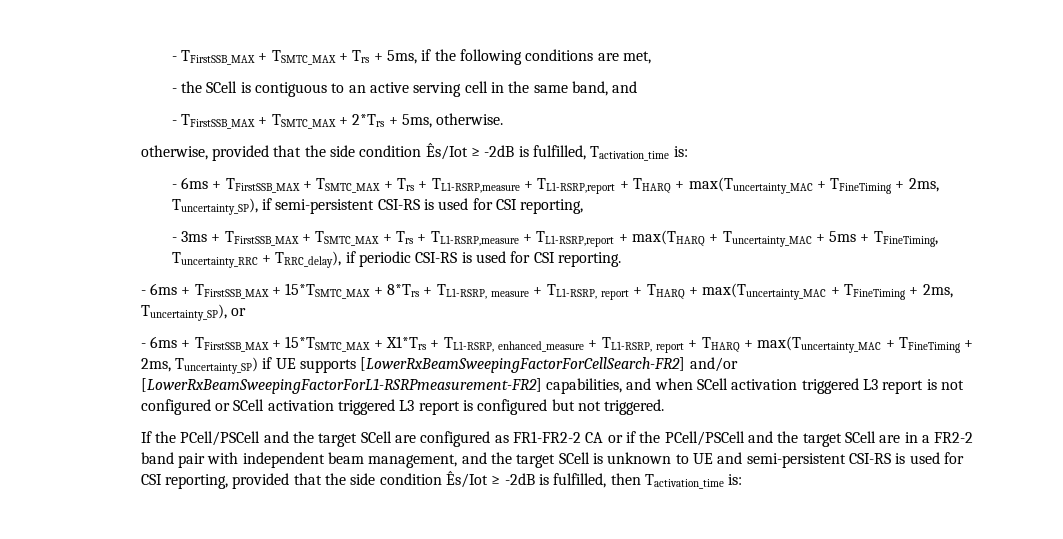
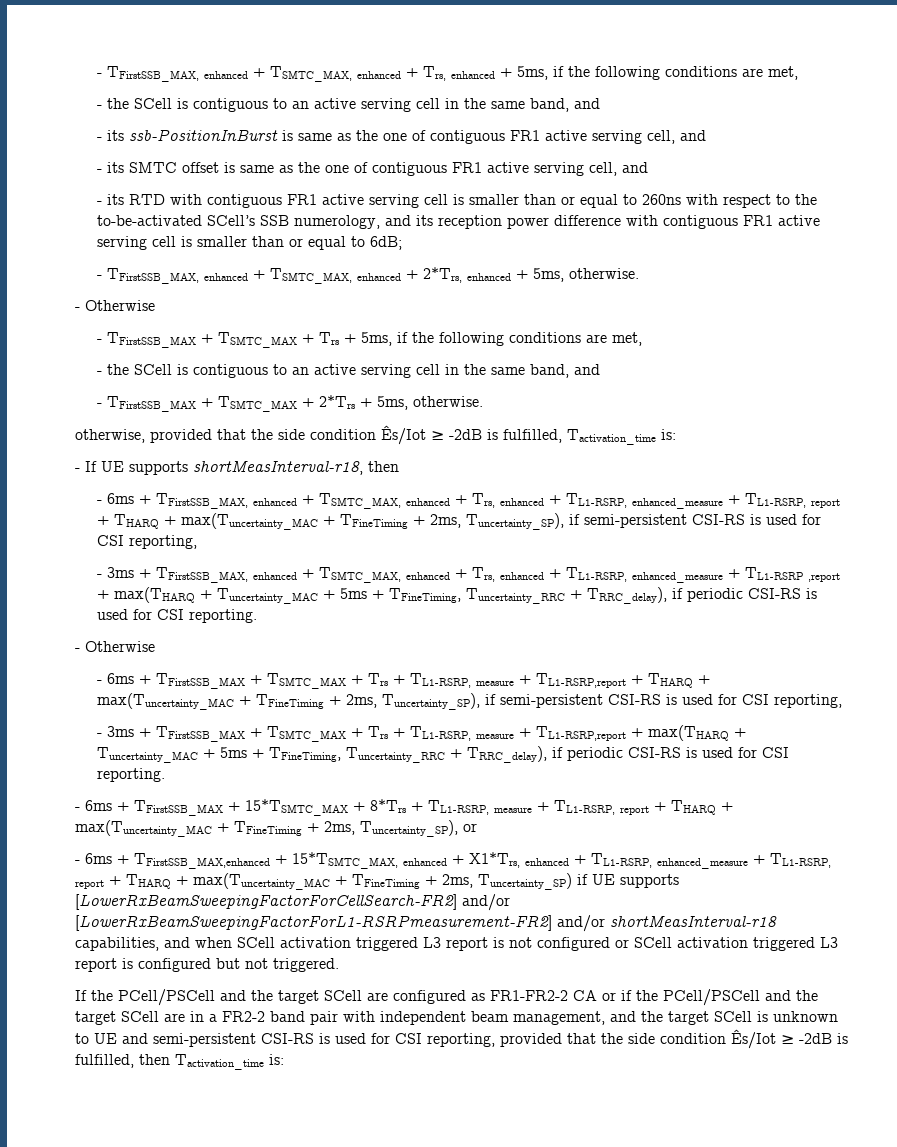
+ - TFirstSSB_MAX, enhanced + TSMTC_MAX, enhanced + Trs, enhanced + 5ms, if the following conditions are met,
+ - the SCell is contiguous to an active serving cell in the same band, and
+ - its ssb-PositionInBurst is same as the one of contiguous FR1 active serving cell, and
+ - its SMTC offset is same as the one of contiguous FR1 active serving cell, and
+ - its RTD with contiguous FR1 active serving cell is smaller than or equal to 260ns with respect to the to-be-activated SCell’s SSB numerology, and its reception power difference with contiguous FR1 active serving cell is smaller than or equal to 6dB;
+ - TFirstSSB_MAX, enhanced + TSMTC_MAX, enhanced + 2*Trs, enhanced + 5ms, otherwise.
+ - Otherwise
+ - If UE supports shortMeasInterval-r18, then
+ - 6ms + TFirstSSB_MAX, enhanced + TSMTC_MAX, enhanced + Trs, enhanced + TL1-RSRP, enhanced_measure + TL1-RSRP, report + THARQ + max(Tuncertainty_MAC + TFineTiming + 2ms, Tuncertainty_SP), if semi-persistent CSI-RS is used for CSI reporting,
+ - 3ms + TFirstSSB_MAX, enhanced + TSMTC_MAX, enhanced + Trs, enhanced + TL1-RSRP, enhanced_measure + TL1-RSRP ,report + max(THARQ + Tuncertainty_MAC + 5ms + TFineTiming, Tuncertainty_RRC + TRRC_delay), if periodic CSI-RS is used for CSI reporting.
+ - Otherwise
- - 6ms + TFirstSSB_MAX + TSMTC_MAX + Trs + TL1-RSRP,measure + TL1-RSRP,report + THARQ + max(Tuncertainty_MAC + TFineTiming + 2ms, Tuncertainty_SP), if semi-persistent CSI-RS is used for CSI reporting,
+ - 6ms + TFirstSSB_MAX + TSMTC_MAX + Trs + TL1-RSRP, measure + TL1-RSRP,report + THARQ + max(Tuncertainty_MAC + TFineTiming + 2ms, Tuncertainty_SP), if semi-persistent CSI-RS is used for CSI reporting,
- - 3ms + TFirstSSB_MAX + TSMTC_MAX + Trs + TL1-RSRP,measure + TL1-RSRP,report + max(THARQ + Tuncertainty_MAC + 5ms + TFineTiming, Tuncertainty_RRC + TRRC_delay), if periodic CSI-RS is used for CSI reporting.
+ - 3ms + TFirstSSB_MAX + TSMTC_MAX + Trs + TL1-RSRP, measure + TL1-RSRP,report + max(THARQ + Tuncertainty_MAC + 5ms + TFineTiming, Tuncertainty_RRC + TRRC_delay), if periodic CSI-RS is used for CSI reporting.
- - 6ms + TFirstSSB_MAX + 15*TSMTC_MAX + X1*Trs + TL1-RSRP, enhanced_measure + TL1-RSRP, report + THARQ + max(Tuncertainty_MAC + TFineTiming + 2ms, Tuncertainty_SP) if UE supports [LowerRxBeamSweepingFactorForCellSearch-FR2] and/or [LowerRxBeamSweepingFactorForL1-RSRPmeasurement-FR2] capabilities, and when SCell activation triggered L3 report is not configured or SCell activation triggered L3 report is configured but not triggered.
+ - 6ms + TFirstSSB_MAX,enhanced + 15*TSMTC_MAX, enhanced + X1*Trs, enhanced + TL1-RSRP, enhanced_measure + TL1-RSRP, report + THARQ + max(Tuncertainty_MAC + TFineTiming + 2ms, Tuncertainty_SP) if UE supports [LowerRxBeamSweepingFactorForCellSearch-FR2] and/or [LowerRxBeamSweepingFactorForL1-RSRPmeasurement-FR2] and/or shortMeasInterval-r18 capabilities, and when SCell activation triggered L3 report is not configured or SCell activation triggered L3 report is configured but not triggered.

